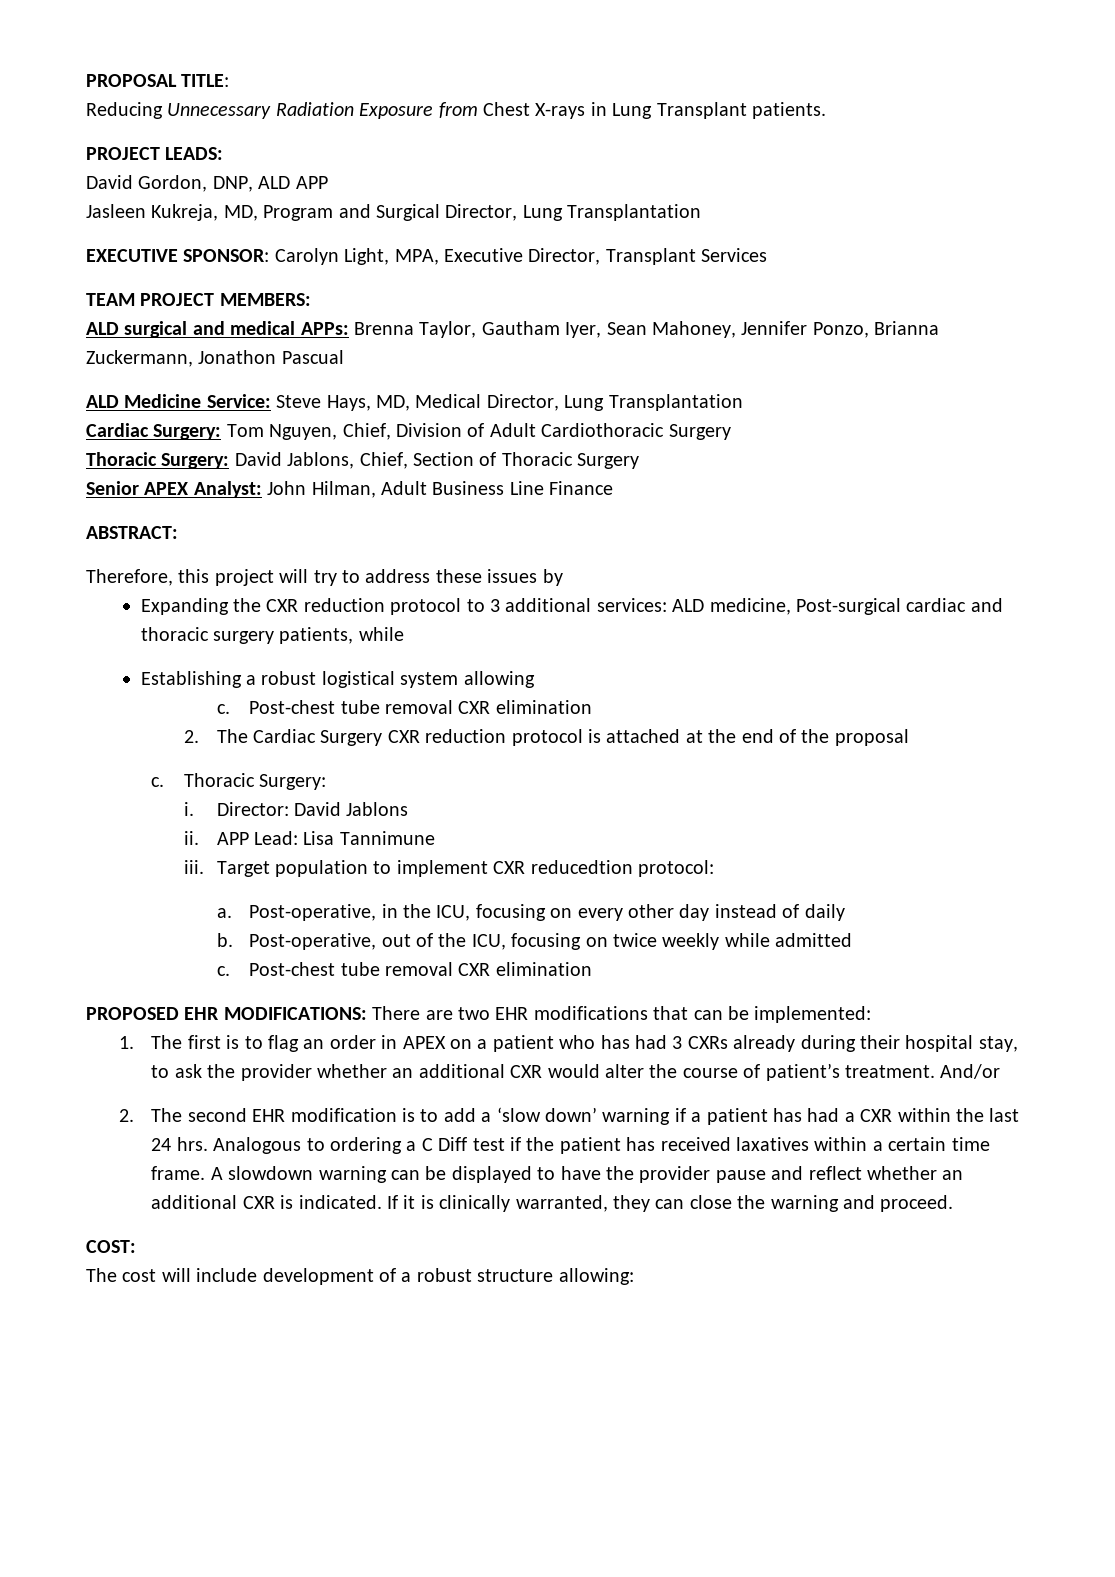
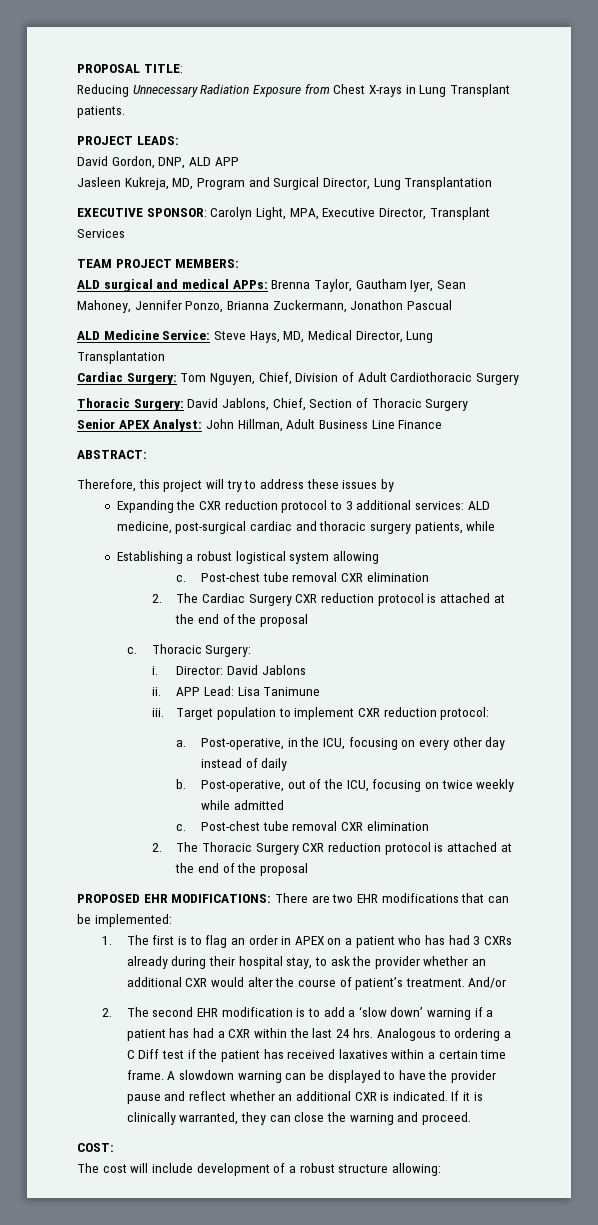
- Senior APEX Analyst: John Hilman, Adult Business Line Finance
+ Senior APEX Analyst: John Hillman, Adult Business Line Finance
- Expanding the CXR reduction protocol to 3 additional services: ALD medicine, Post-surgical cardiac and thoracic surgery patients, while
+ Expanding the CXR reduction protocol to 3 additional services: ALD medicine, post-surgical cardiac and thoracic surgery patients, while
- APP Lead: Lisa Tannimune
+ APP Lead: Lisa Tanimune
- Target population to implement CXR reducedtion protocol:
+ Target population to implement CXR reduction protocol:
+ 2. The Thoracic Surgery CXR reduction protocol is attached at the end of the proposal

